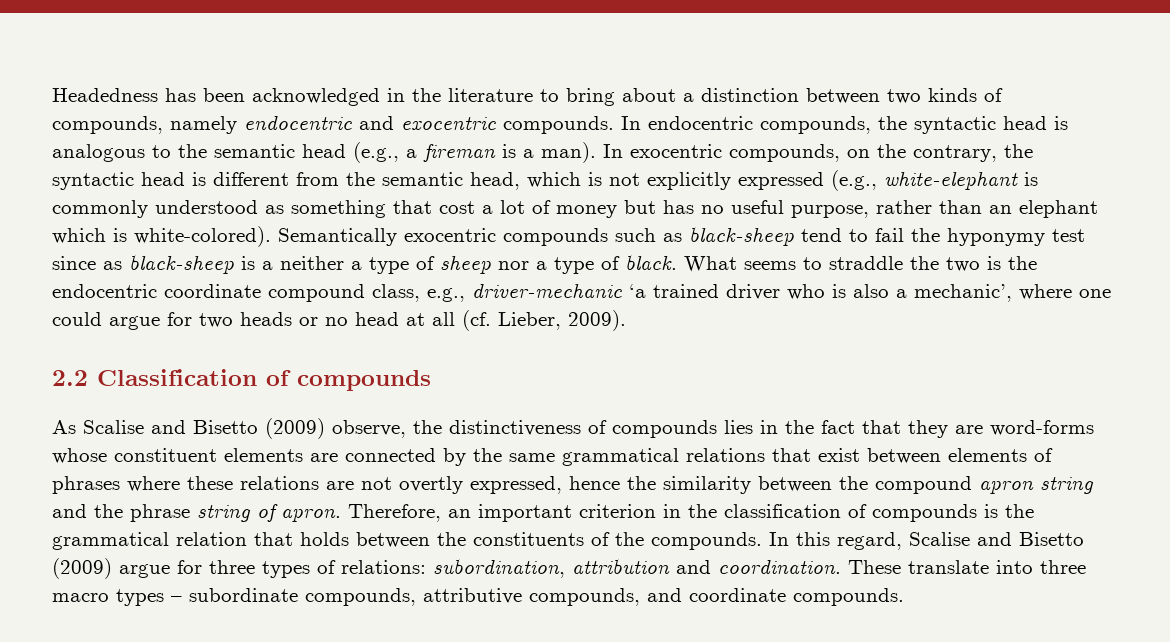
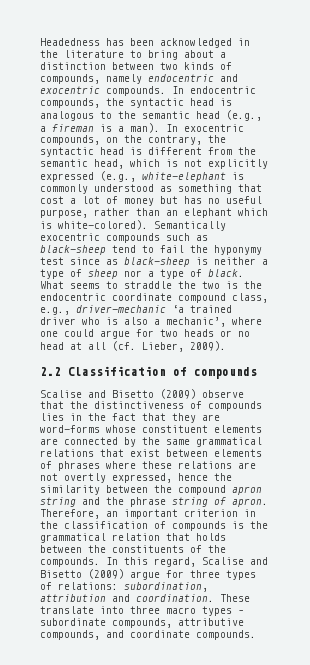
- Semantically exocentric compounds such as black-sheep tend to fail the hyponymy test since as black-sheep is a neither a type of sheep nor a type of black.
+ Semantically exocentric compounds such as black-sheep tend to fail the hyponymy test since as black-sheep is neither a type of sheep nor a type of black.
- As Scalise and Bisetto (2009) observe, the distinctiveness of compounds lies in the fact that they are word-forms whose constituent elements are connected by the same grammatical relations that exist between elements of phrases where these relations are not overtly expressed, hence the similarity between the compound apron string and the phrase string of apron.
+ Scalise and Bisetto (2009) observe that the distinctiveness of compounds lies in the fact that they are word-forms whose constituent elements are connected by the same grammatical relations that exist between elements of phrases where these relations are not overtly expressed, hence the similarity between the compound apron string and the phrase string of apron.

